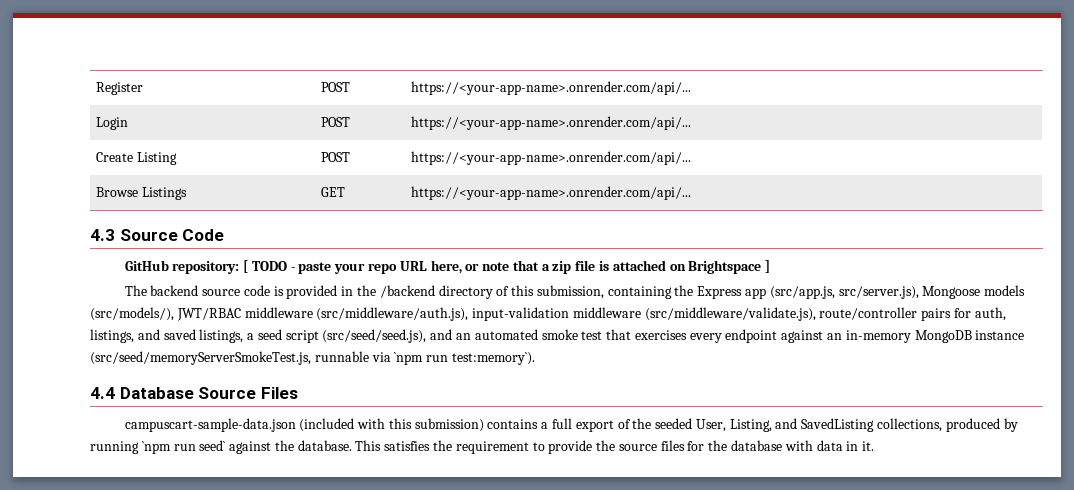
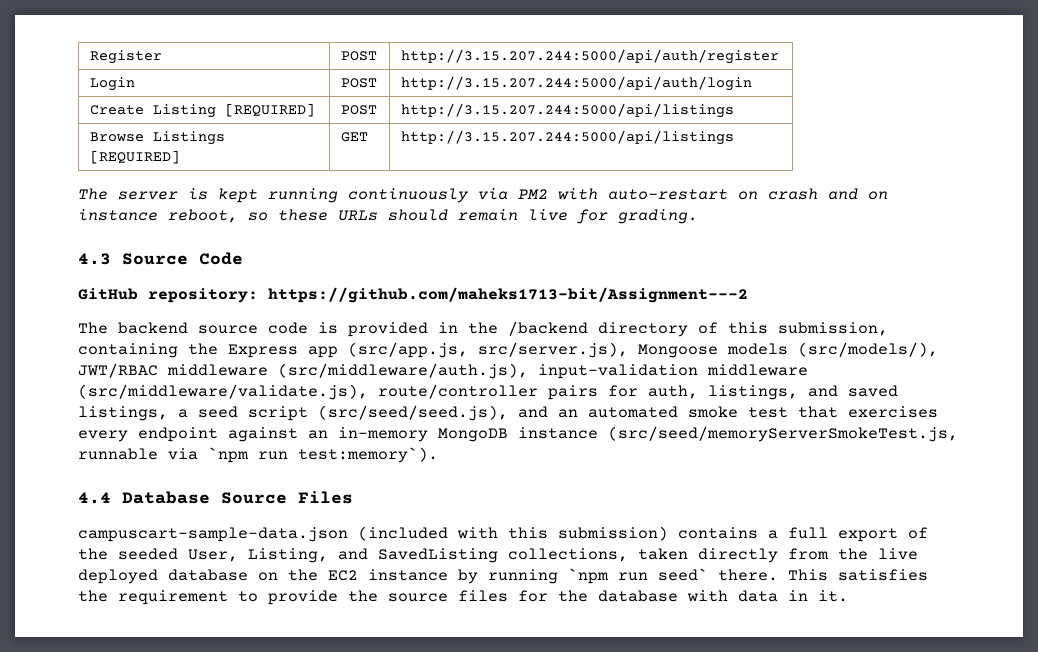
- Register | POST | https://<your-app-name>.onrender.com/api/...
+ Register | POST | http://3.15.207.244:5000/api/auth/register
- Login | POST | https://<your-app-name>.onrender.com/api/...
+ Login | POST | http://3.15.207.244:5000/api/auth/login
- Create Listing | POST | https://<your-app-name>.onrender.com/api/...
+ Create Listing [REQUIRED] | POST | http://3.15.207.244:5000/api/listings
- Browse Listings | GET | https://<your-app-name>.onrender.com/api/...
+ Browse Listings [REQUIRED] | GET | http://3.15.207.244:5000/api/listings
+ The server is kept running continuously via PM2 with auto-restart on crash and on instance reboot, so these URLs should remain live for grading.
- GitHub repository: [ TODO - paste your repo URL here, or note that a zip file is attached on Brightspace ]
+ GitHub repository: https://github.com/maheks1713-bit/Assignment---2
- campuscart-sample-data.json (included with this submission) contains a full export of the seeded User, Listing, and SavedListing collections, produced by running `npm run seed` against the database.
+ campuscart-sample-data.json (included with this submission) contains a full export of the seeded User, Listing, and SavedListing collections, taken directly from the live deployed database on the EC2 instance by running `npm run seed` there.

